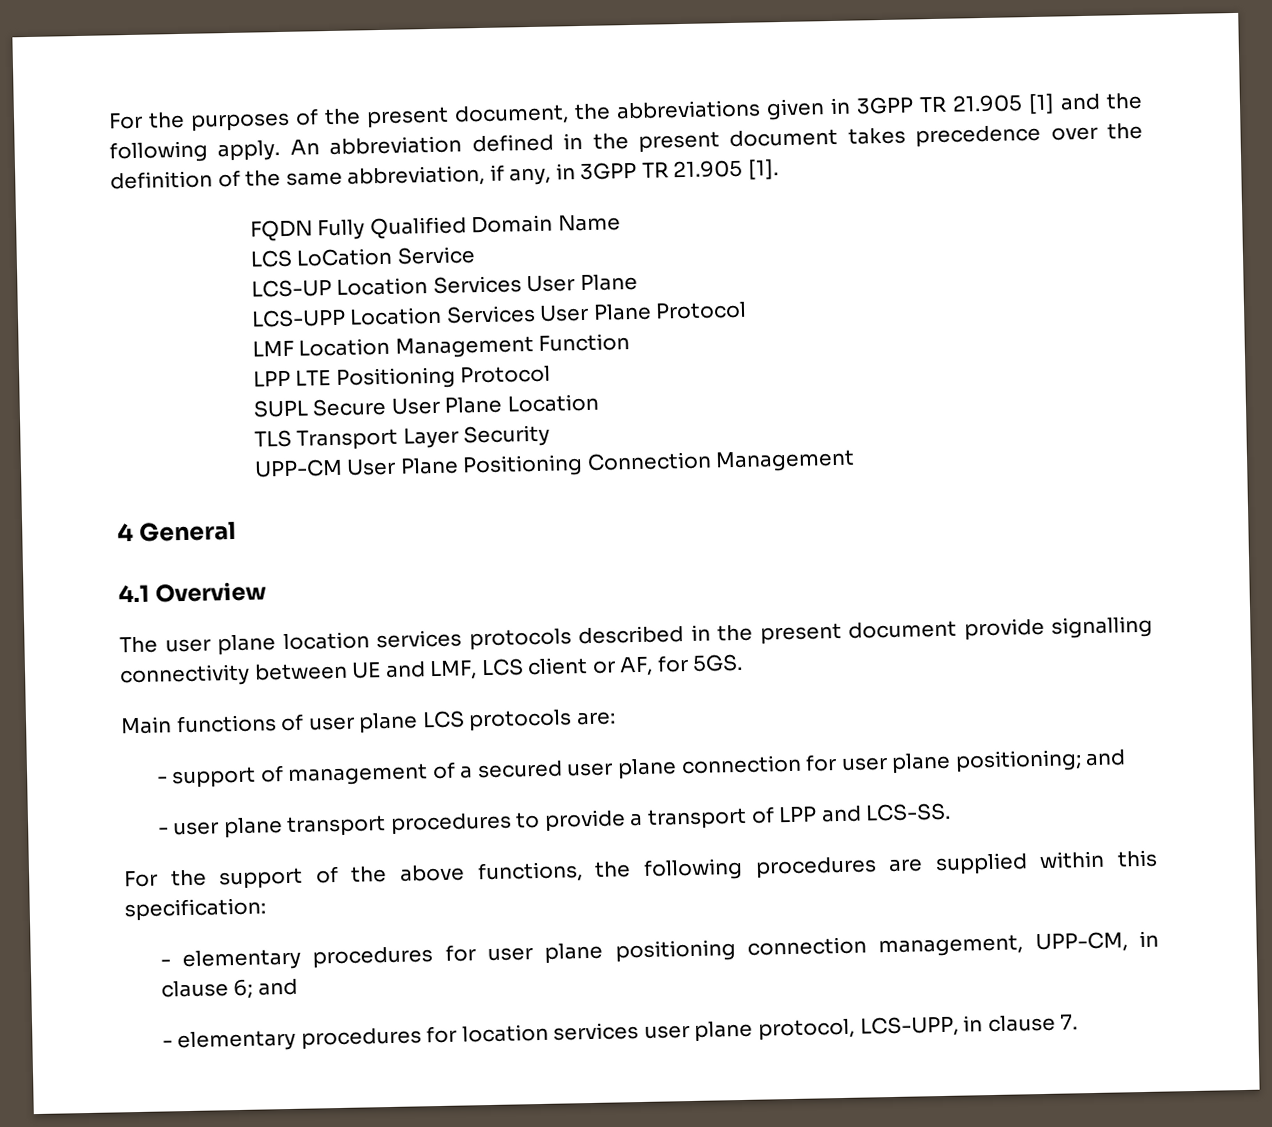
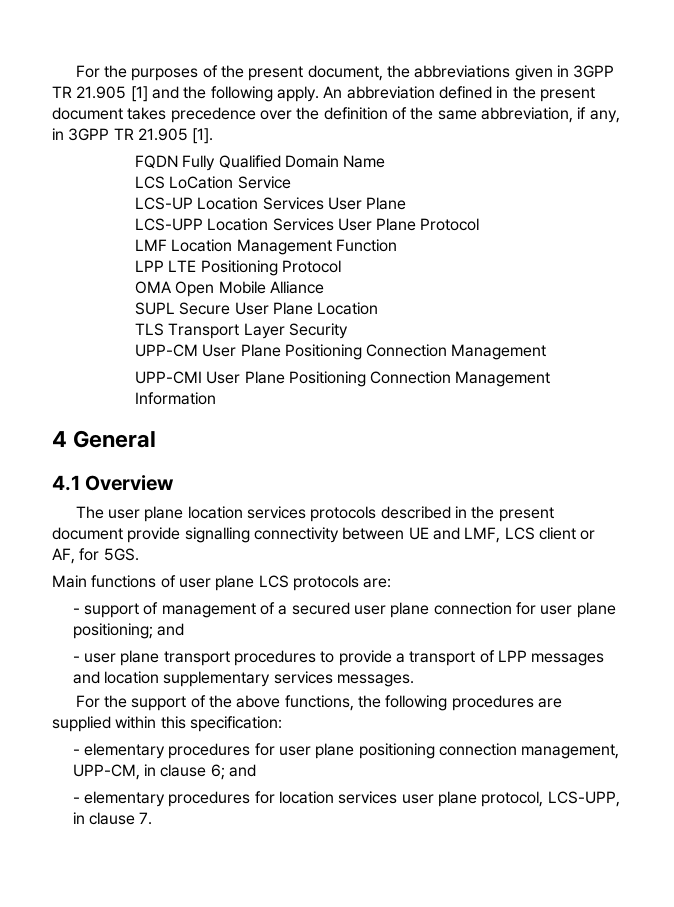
+ OMA Open Mobile Alliance
+ UPP-CMI User Plane Positioning Connection Management Information
- - user plane transport procedures to provide a transport of LPP and LCS-SS.
+ - user plane transport procedures to provide a transport of LPP messages and location supplementary services messages.

